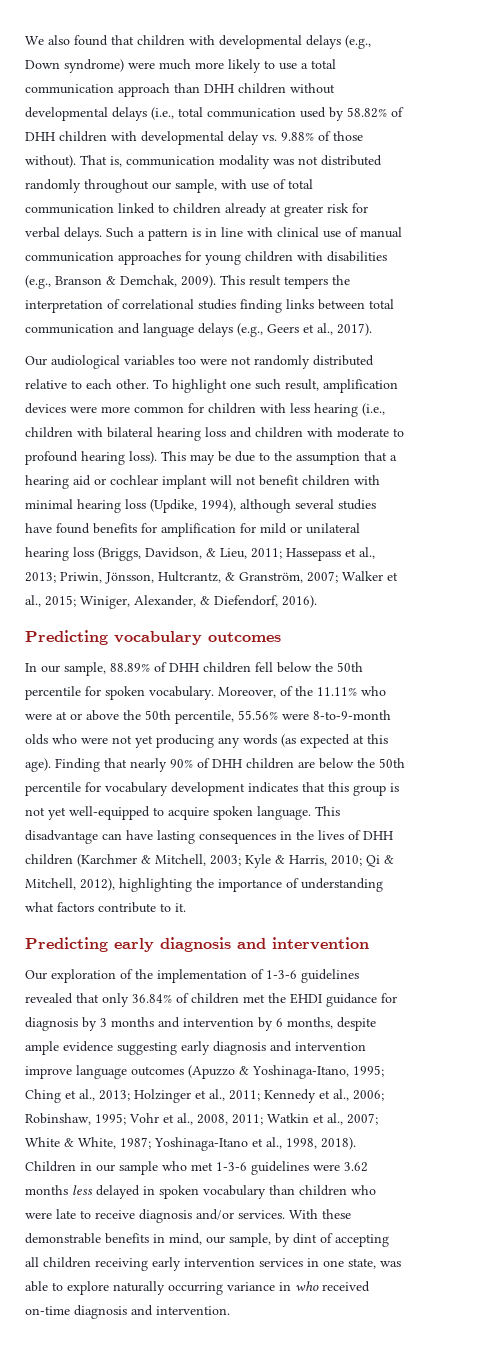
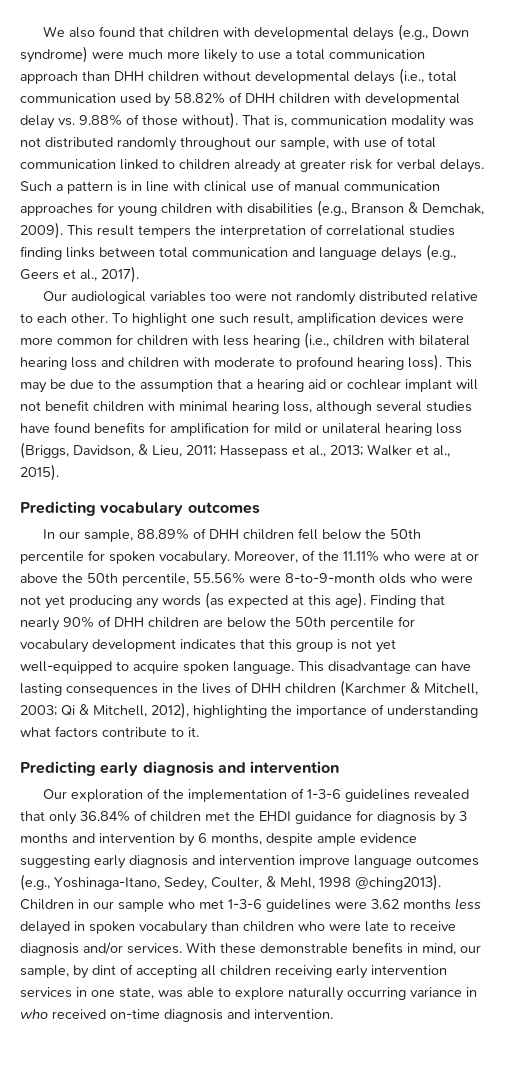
- This may be due to the assumption that a hearing aid or cochlear implant will not benefit children with minimal hearing loss (Updike, 1994), although several studies have found benefits for amplification for mild or unilateral hearing loss (Briggs, Davidson, & Lieu, 2011; Hassepass et al., 2013; Priwin, Jönsson, Hultcrantz, & Granström, 2007; Walker et al., 2015; Winiger, Alexander, & Diefendorf, 2016).
+ This may be due to the assumption that a hearing aid or cochlear implant will not benefit children with minimal hearing loss, although several studies have found benefits for amplification for mild or unilateral hearing loss (Briggs, Davidson, & Lieu, 2011; Hassepass et al., 2013; Walker et al., 2015).
- This disadvantage can have lasting consequences in the lives of DHH children (Karchmer & Mitchell, 2003; Kyle & Harris, 2010; Qi & Mitchell, 2012), highlighting the importance of understanding what factors contribute to it.
+ This disadvantage can have lasting consequences in the lives of DHH children (Karchmer & Mitchell, 2003; Qi & Mitchell, 2012), highlighting the importance of understanding what factors contribute to it.
- Our exploration of the implementation of 1-3-6 guidelines revealed that only 36.84% of children met the EHDI guidance for diagnosis by 3 months and intervention by 6 months, despite ample evidence suggesting early diagnosis and intervention improve language outcomes (Apuzzo & Yoshinaga-Itano, 1995; Ching et al., 2013; Holzinger et al., 2011; Kennedy et al., 2006; Robinshaw, 1995; Vohr et al., 2008, 2011; Watkin et al., 2007; White & White, 1987; Yoshinaga-Itano et al., 1998, 2018).
+ Our exploration of the implementation of 1-3-6 guidelines revealed that only 36.84% of children met the EHDI guidance for diagnosis by 3 months and intervention by 6 months, despite ample evidence suggesting early diagnosis and intervention improve language outcomes (e.g., Yoshinaga-Itano, Sedey, Coulter, & Mehl, 1998 @ching2013).

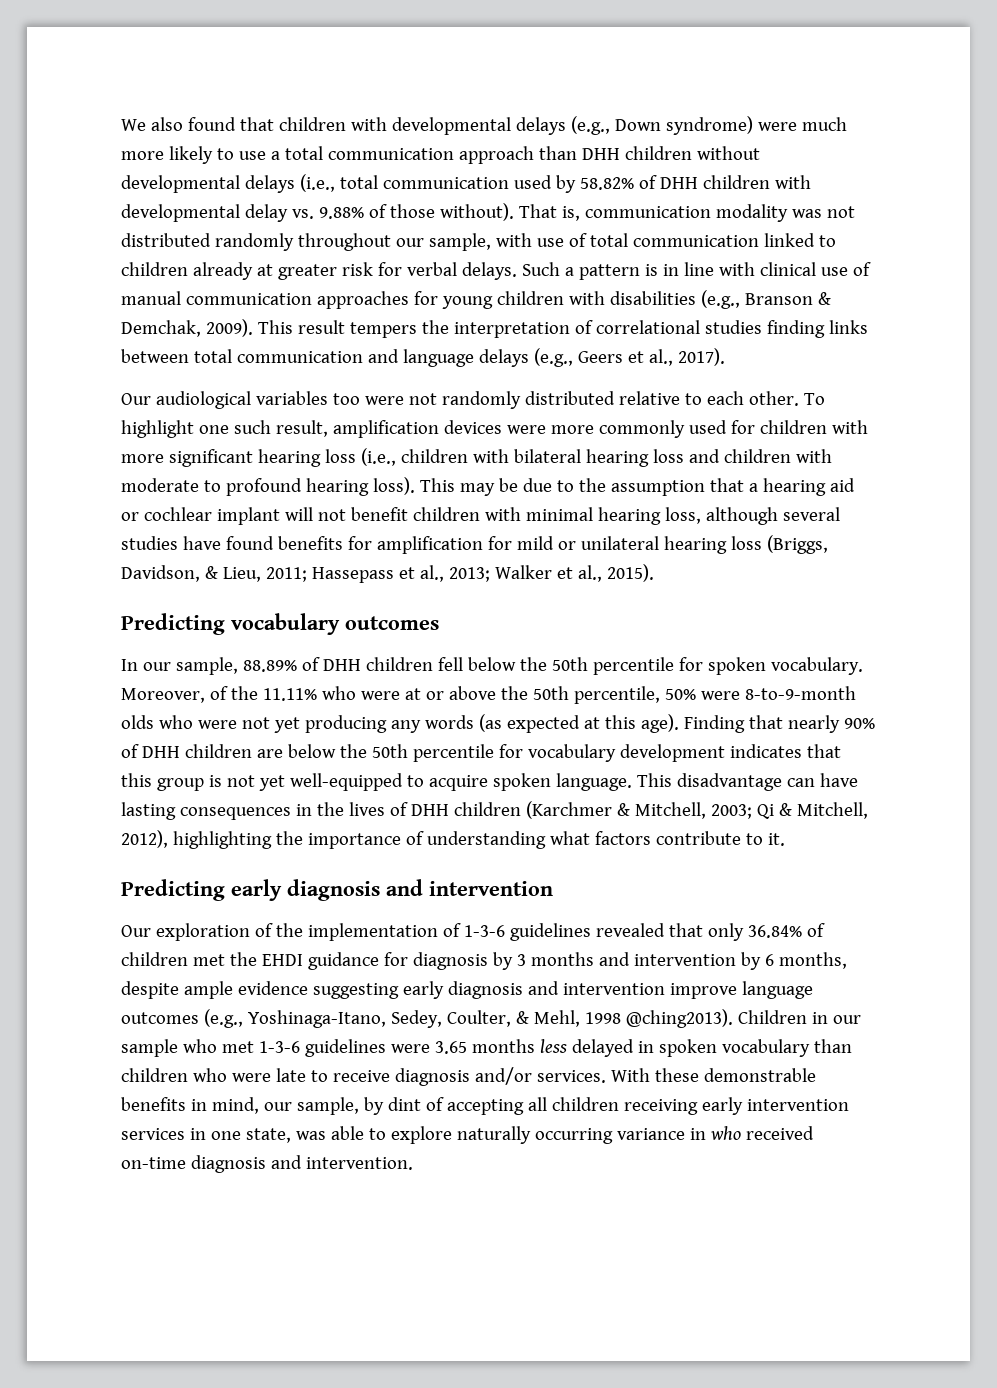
- To highlight one such result, amplification devices were more common for children with less hearing (i.e., children with bilateral hearing loss and children with moderate to profound hearing loss).
+ To highlight one such result, amplification devices were more commonly used for children with more significant hearing loss (i.e., children with bilateral hearing loss and children with moderate to profound hearing loss).
- Moreover, of the 11.11% who were at or above the 50th percentile, 55.56% were 8-to-9-month olds who were not yet producing any words (as expected at this age).
+ Moreover, of the 11.11% who were at or above the 50th percentile, 50% were 8-to-9-month olds who were not yet producing any words (as expected at this age).
- Children in our sample who met 1-3-6 guidelines were 3.62 months less delayed in spoken vocabulary than children who were late to receive diagnosis and/or services.
+ Children in our sample who met 1-3-6 guidelines were 3.65 months less delayed in spoken vocabulary than children who were late to receive diagnosis and/or services.

